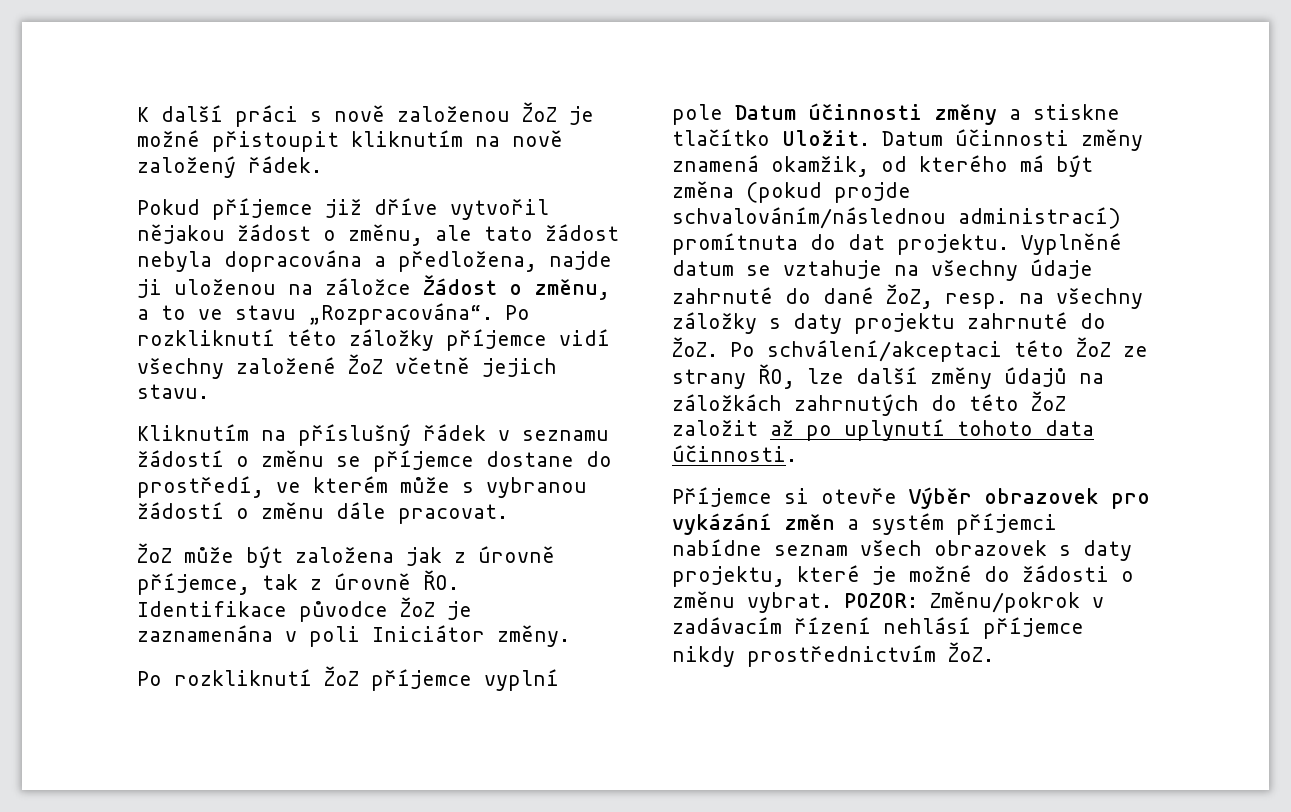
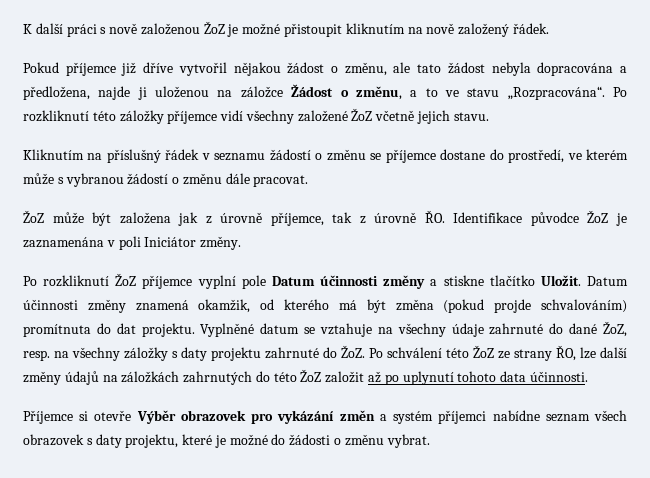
- Datum účinnosti změny znamená okamžik, od kterého má být změna (pokud projde schvalováním/následnou administrací) promítnuta do dat projektu.
+ Datum účinnosti změny znamená okamžik, od kterého má být změna (pokud projde schvalováním) promítnuta do dat projektu.
- Vyplněné datum se vztahuje na všechny údaje zahrnuté do dané ŽoZ, resp. na všechny záložky s daty projektu zahrnuté do ŽoZ. Po schválení/akceptaci této ŽoZ ze strany ŘO, lze další změny údajů na záložkách zahrnutých do této ŽoZ založit až po uplynutí tohoto data účinnosti.
+ Vyplněné datum se vztahuje na všechny údaje zahrnuté do dané ŽoZ, resp. na všechny záložky s daty projektu zahrnuté do ŽoZ. Po schválení této ŽoZ ze strany ŘO, lze další změny údajů na záložkách zahrnutých do této ŽoZ založit až po uplynutí tohoto data účinnosti.
- POZOR: Změnu/pokrok v zadávacím řízení nehlásí příjemce nikdy prostřednictvím ŽoZ.

